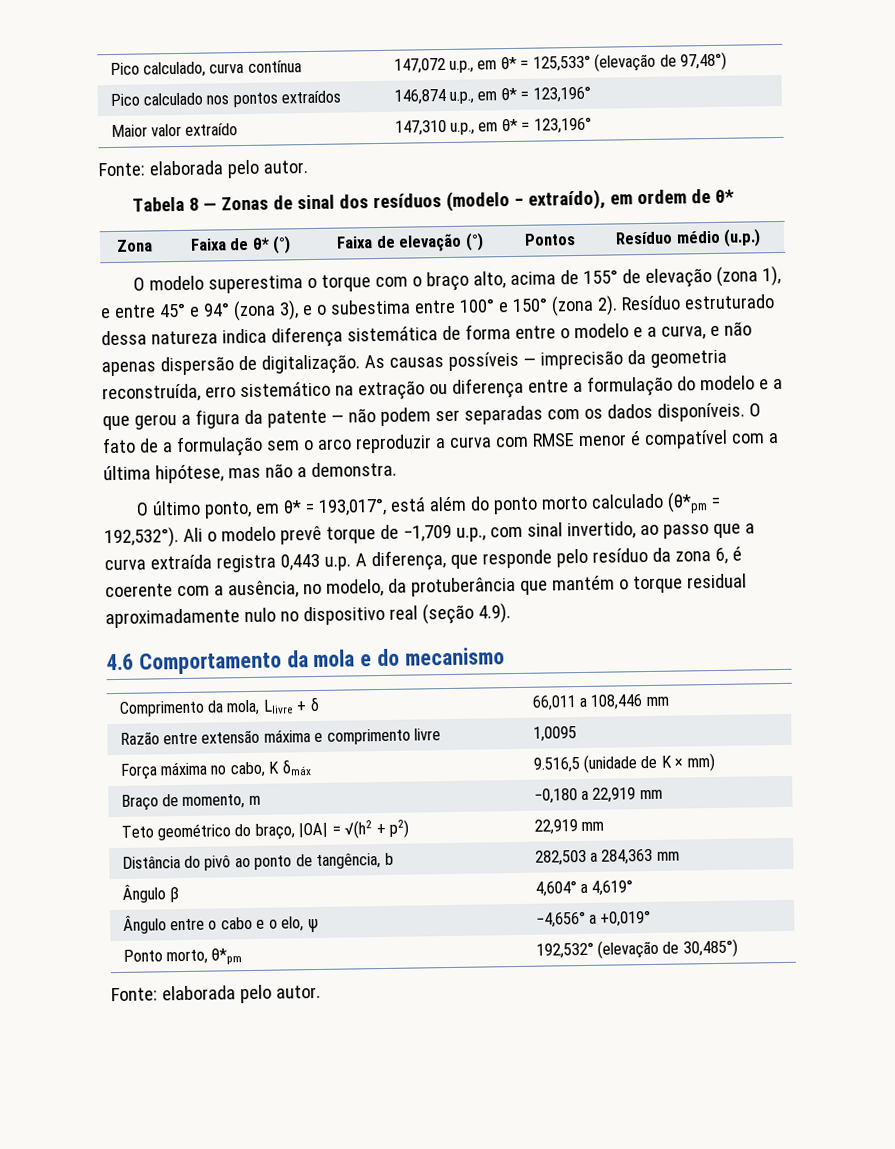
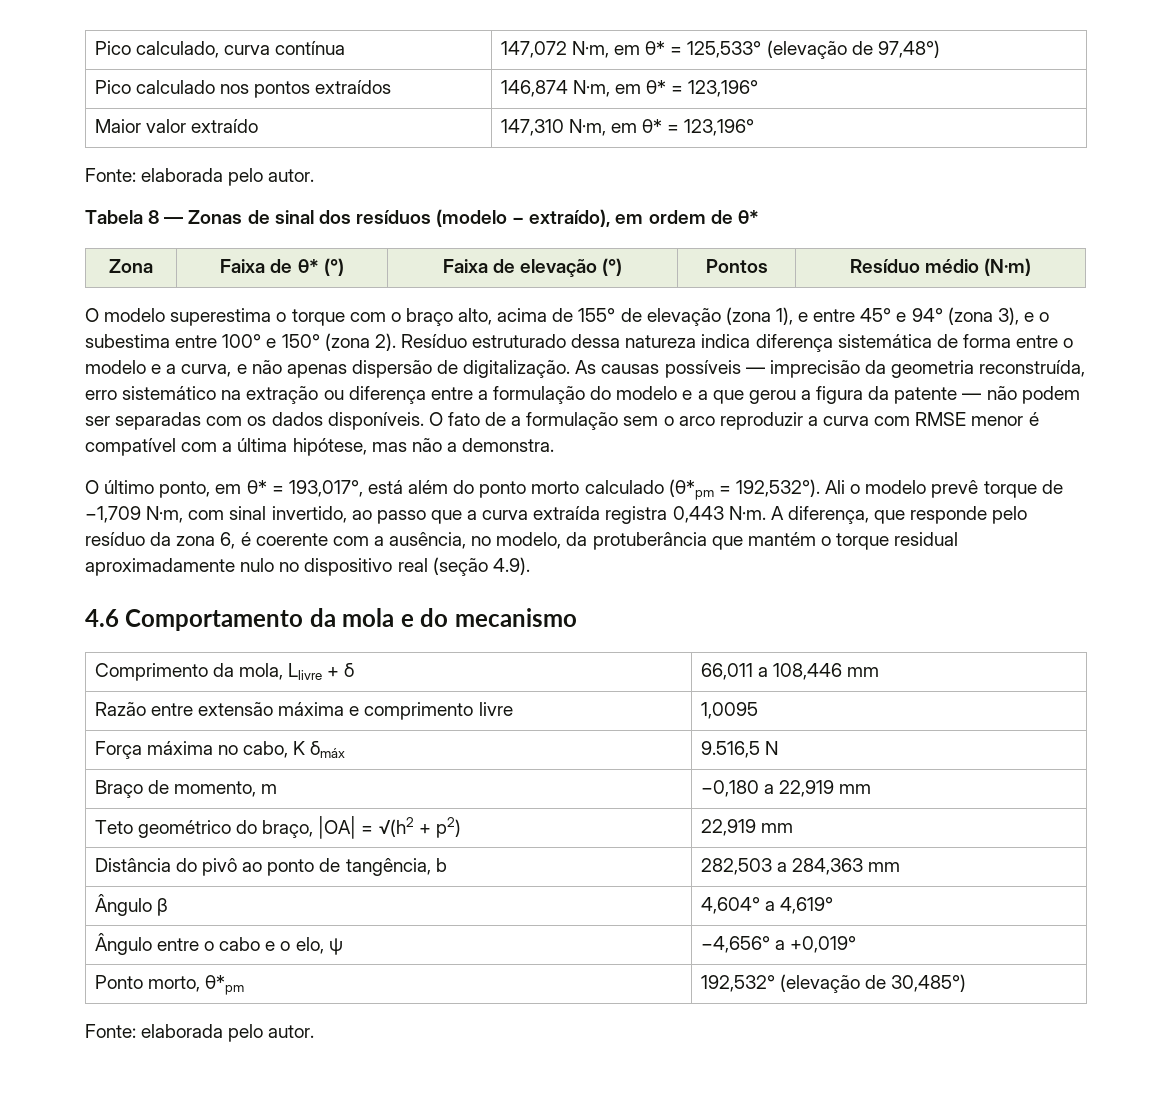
- Pico calculado, curva contínua | 147,072 u.p., em θ* = 125,533° (elevação de 97,48°)
+ Pico calculado, curva contínua | 147,072 N·m, em θ* = 125,533° (elevação de 97,48°)
- Pico calculado nos pontos extraídos | 146,874 u.p., em θ* = 123,196°
+ Pico calculado nos pontos extraídos | 146,874 N·m, em θ* = 123,196°
- Maior valor extraído | 147,310 u.p., em θ* = 123,196°
+ Maior valor extraído | 147,310 N·m, em θ* = 123,196°
- Zona | Faixa de θ* (°) | Faixa de elevação (°) | Pontos | Resíduo médio (u.p.)
+ Zona | Faixa de θ* (°) | Faixa de elevação (°) | Pontos | Resíduo médio (N·m)
- Ali o modelo prevê torque de −1,709 u.p., com sinal invertido, ao passo que a curva extraída registra 0,443 u.p. A diferença, que responde pelo resíduo da zona 6, é coerente com a ausência, no modelo, da protuberância que mantém o torque residual aproximadamente nulo no dispositivo real (seção 4.9).
+ Ali o modelo prevê torque de −1,709 N·m, com sinal invertido, ao passo que a curva extraída registra 0,443 N·m. A diferença, que responde pelo resíduo da zona 6, é coerente com a ausência, no modelo, da protuberância que mantém o torque residual aproximadamente nulo no dispositivo real (seção 4.9).
- Força máxima no cabo, K δmáx | 9.516,5 (unidade de K × mm)
+ Força máxima no cabo, K δmáx | 9.516,5 N

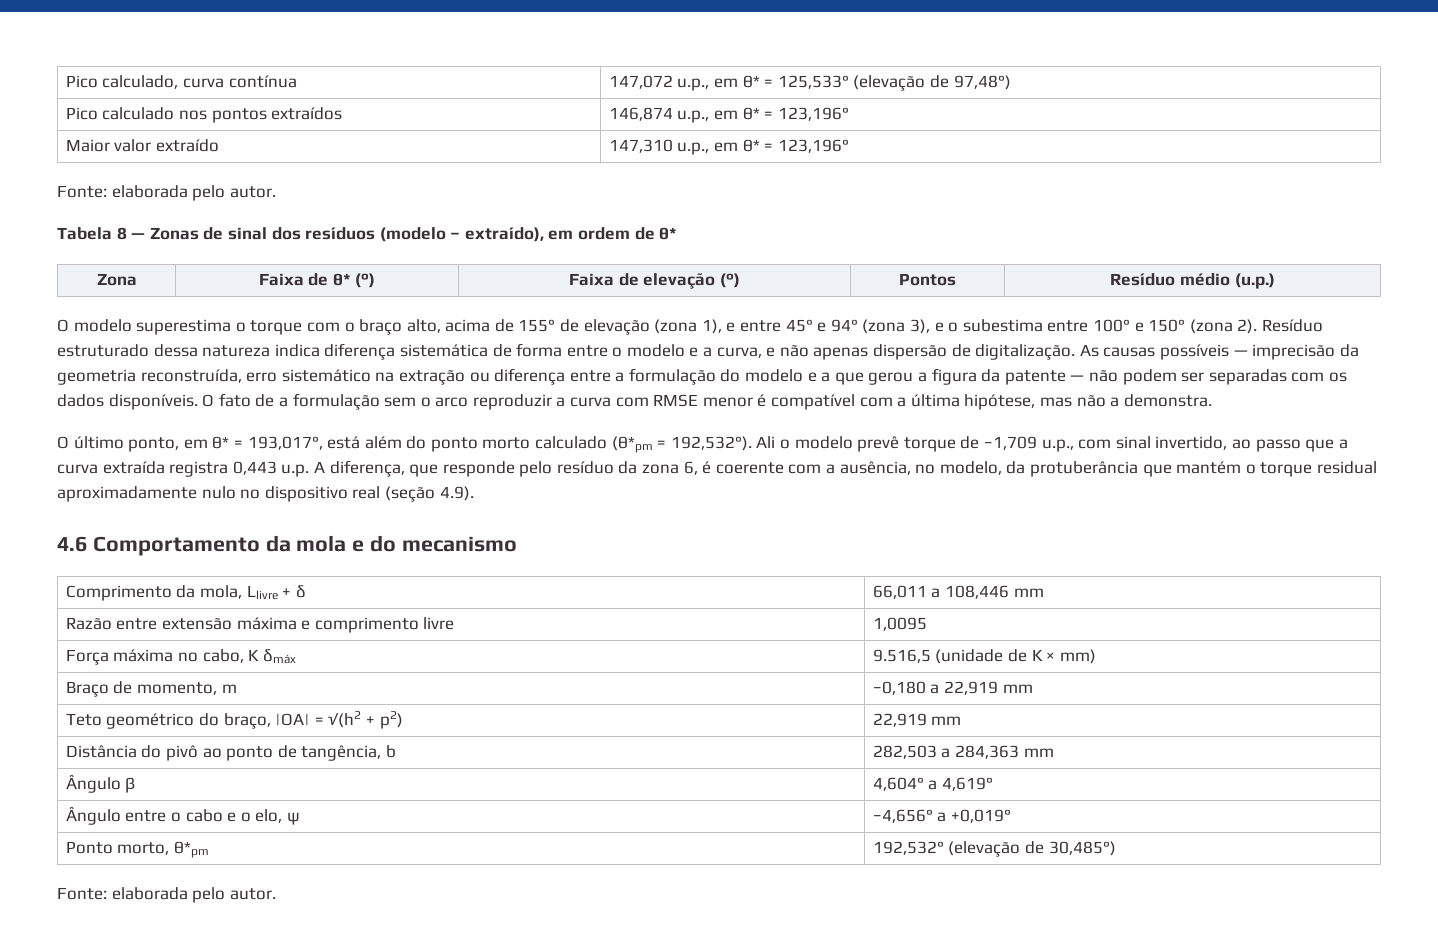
- Pico calculado, curva contínua | 147,072 N·m, em θ* = 125,533° (elevação de 97,48°)
+ Pico calculado, curva contínua | 147,072 u.p., em θ* = 125,533° (elevação de 97,48°)
- Pico calculado nos pontos extraídos | 146,874 N·m, em θ* = 123,196°
+ Pico calculado nos pontos extraídos | 146,874 u.p., em θ* = 123,196°
- Maior valor extraído | 147,310 N·m, em θ* = 123,196°
+ Maior valor extraído | 147,310 u.p., em θ* = 123,196°
- Zona | Faixa de θ* (°) | Faixa de elevação (°) | Pontos | Resíduo médio (N·m)
+ Zona | Faixa de θ* (°) | Faixa de elevação (°) | Pontos | Resíduo médio (u.p.)
- Ali o modelo prevê torque de −1,709 N·m, com sinal invertido, ao passo que a curva extraída registra 0,443 N·m. A diferença, que responde pelo resíduo da zona 6, é coerente com a ausência, no modelo, da protuberância que mantém o torque residual aproximadamente nulo no dispositivo real (seção 4.9).
+ Ali o modelo prevê torque de −1,709 u.p., com sinal invertido, ao passo que a curva extraída registra 0,443 u.p. A diferença, que responde pelo resíduo da zona 6, é coerente com a ausência, no modelo, da protuberância que mantém o torque residual aproximadamente nulo no dispositivo real (seção 4.9).
- Força máxima no cabo, K δmáx | 9.516,5 N
+ Força máxima no cabo, K δmáx | 9.516,5 (unidade de K × mm)

